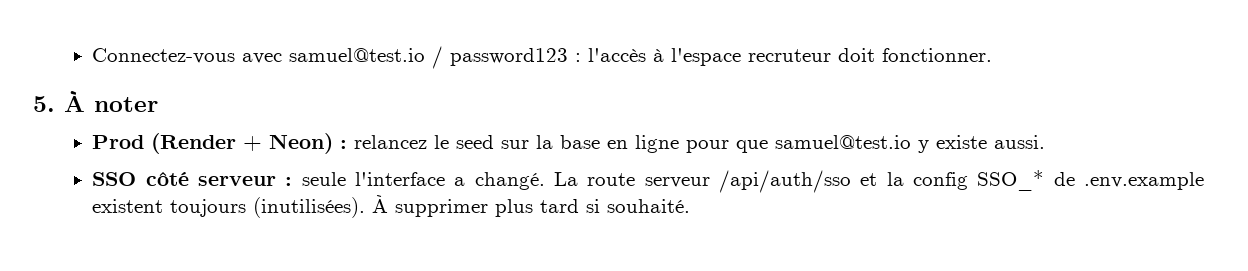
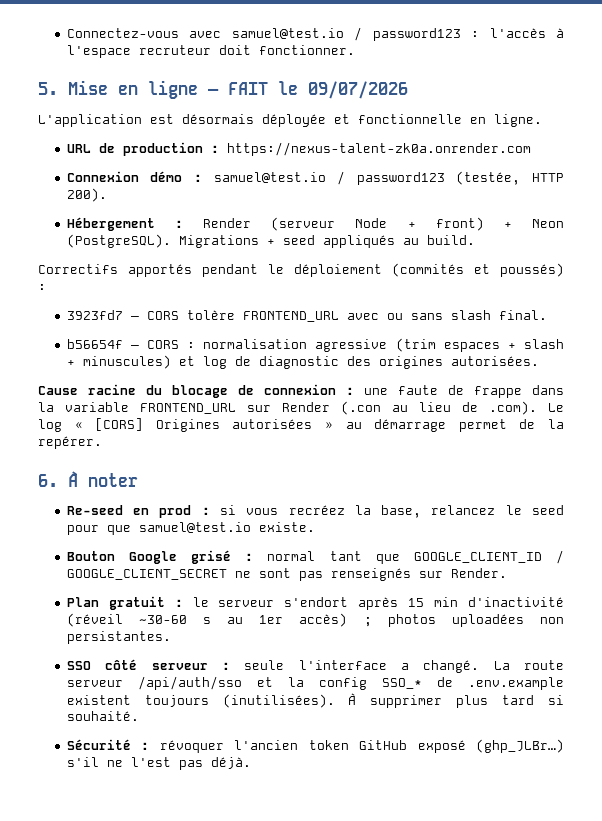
- 5. À noter
- Prod (Render + Neon) : relancez le seed sur la base en ligne pour que samuel@test.io y existe aussi.
+ 5. Mise en ligne — FAIT le 09/07/2026
+ L'application est désormais déployée et fonctionnelle en ligne.
+ URL de production : https://nexus-talent-zk0a.onrender.com
+ Connexion démo : samuel@test.io / password123 (testée, HTTP 200).
+ Hébergement : Render (serveur Node + front) + Neon (PostgreSQL). Migrations + seed appliqués au build.
+ Correctifs apportés pendant le déploiement (commités et poussés) :
+ 3923fd7 — CORS tolère FRONTEND_URL avec ou sans slash final.
+ b56654f — CORS : normalisation agressive (trim espaces + slash + minuscules) et log de diagnostic des origines autorisées.
+ Cause racine du blocage de connexion : une faute de frappe dans la variable FRONTEND_URL sur Render (.con au lieu de .com). Le log « [CORS] Origines autorisées » au démarrage permet de la repérer.
+ 6. À noter
+ Re-seed en prod : si vous recréez la base, relancez le seed pour que samuel@test.io existe.
+ Bouton Google grisé : normal tant que GOOGLE_CLIENT_ID / GOOGLE_CLIENT_SECRET ne sont pas renseignés sur Render.
+ Plan gratuit : le serveur s'endort après 15 min d'inactivité (réveil ~30-60 s au 1er accès) ; photos uploadées non persistantes.
+ Sécurité : révoquer l'ancien token GitHub exposé (ghp_JLBr…) s'il ne l'est pas déjà.

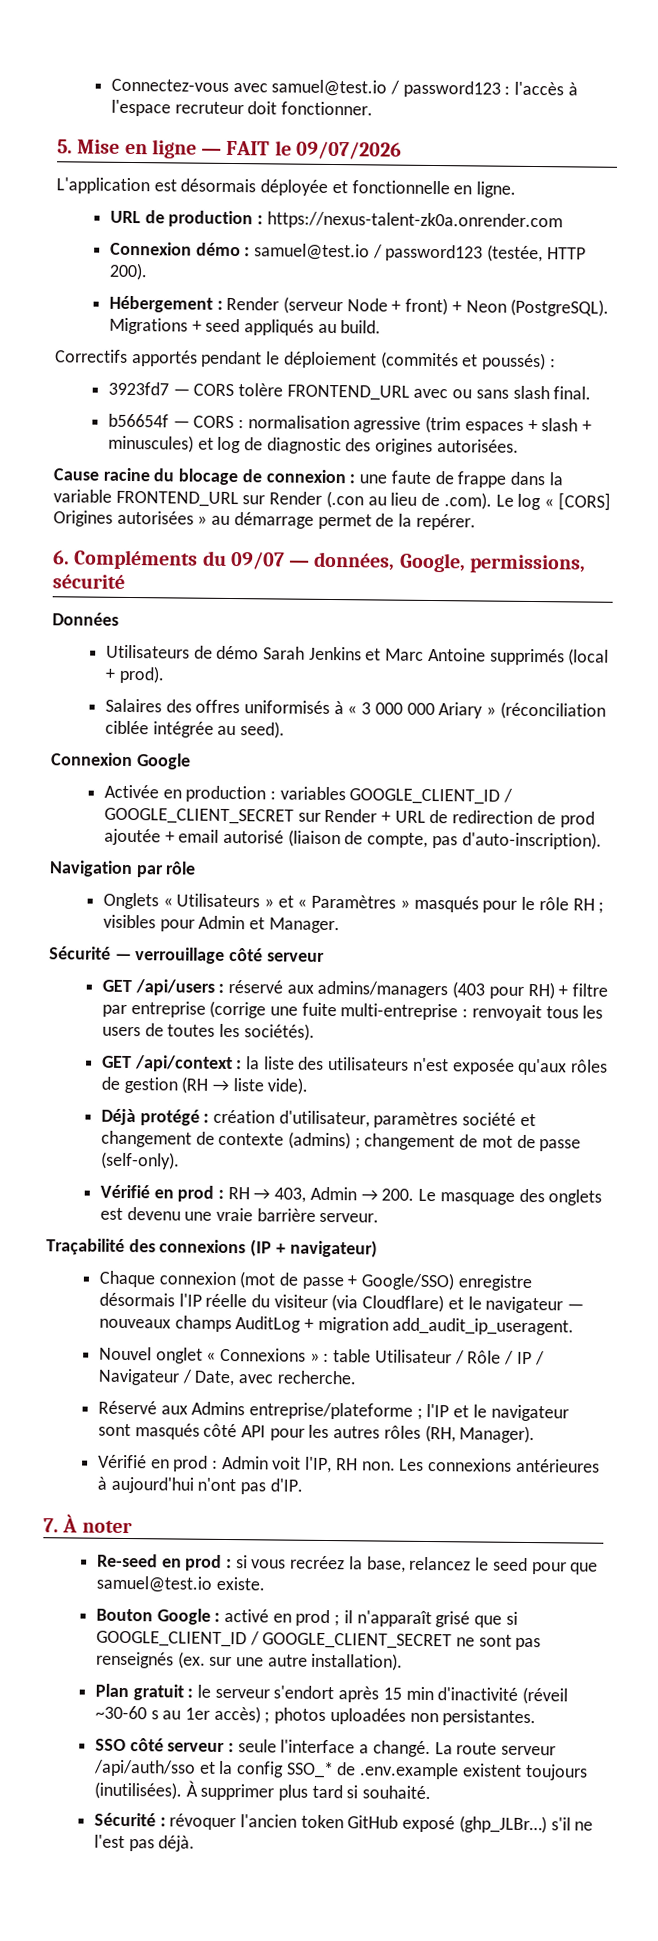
- 6. À noter
+ 6. Compléments du 09/07 — données, Google, permissions, sécurité
+ Données
+ Utilisateurs de démo Sarah Jenkins et Marc Antoine supprimés (local + prod).
+ Salaires des offres uniformisés à « 3 000 000 Ariary » (réconciliation ciblée intégrée au seed).
+ Connexion Google
+ Activée en production : variables GOOGLE_CLIENT_ID / GOOGLE_CLIENT_SECRET sur Render + URL de redirection de prod ajoutée + email autorisé (liaison de compte, pas d'auto-inscription).
+ Navigation par rôle
+ Onglets « Utilisateurs » et « Paramètres » masqués pour le rôle RH ; visibles pour Admin et Manager.
+ Sécurité — verrouillage côté serveur
+ GET /api/users : réservé aux admins/managers (403 pour RH) + filtre par entreprise (corrige une fuite multi-entreprise : renvoyait tous les users de toutes les sociétés).
+ GET /api/context : la liste des utilisateurs n'est exposée qu'aux rôles de gestion (RH → liste vide).
+ Déjà protégé : création d'utilisateur, paramètres société et changement de contexte (admins) ; changement de mot de passe (self-only).
+ Vérifié en prod : RH → 403, Admin → 200. Le masquage des onglets est devenu une vraie barrière serveur.
+ Traçabilité des connexions (IP + navigateur)
+ Chaque connexion (mot de passe + Google/SSO) enregistre désormais l'IP réelle du visiteur (via Cloudflare) et le navigateur — nouveaux champs AuditLog + migration add_audit_ip_useragent.
+ Nouvel onglet « Connexions » : table Utilisateur / Rôle / IP / Navigateur / Date, avec recherche.
+ Réservé aux Admins entreprise/plateforme ; l'IP et le navigateur sont masqués côté API pour les autres rôles (RH, Manager).
+ Vérifié en prod : Admin voit l'IP, RH non. Les connexions antérieures à aujourd'hui n'ont pas d'IP.
+ 7. À noter
- Bouton Google grisé : normal tant que GOOGLE_CLIENT_ID / GOOGLE_CLIENT_SECRET ne sont pas renseignés sur Render.
+ Bouton Google : activé en prod ; il n'apparaît grisé que si GOOGLE_CLIENT_ID / GOOGLE_CLIENT_SECRET ne sont pas renseignés (ex. sur une autre installation).

